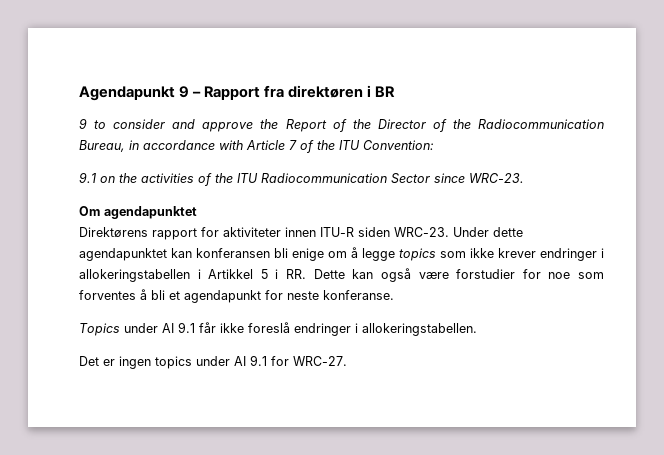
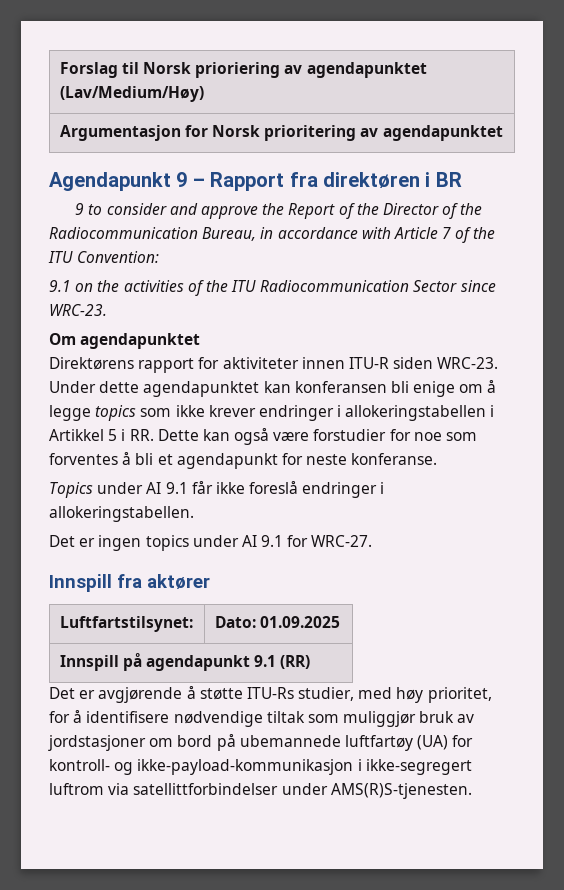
+ Forslag til Norsk prioriering av agendapunktet (Lav/Medium/Høy)
+ Argumentasjon for Norsk prioritering av agendapunktet
+ Innspill fra aktører
+ Luftfartstilsynet: | Dato: 01.09.2025
+ Innspill på agendapunkt 9.1 (RR)
+ Det er avgjørende å støtte ITU-Rs studier, med høy prioritet, for å identifisere nødvendige tiltak som muliggjør bruk av jordstasjoner om bord på ubemannede luftfartøy (UA) for kontroll- og ikke-payload-kommunikasjon i ikke-segregert luftrom via satellittforbindelser under AMS(R)S-tjenesten.

